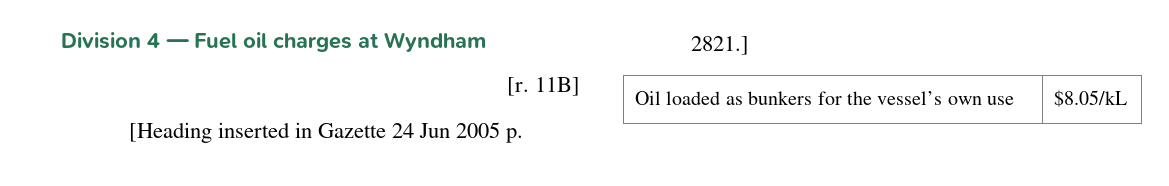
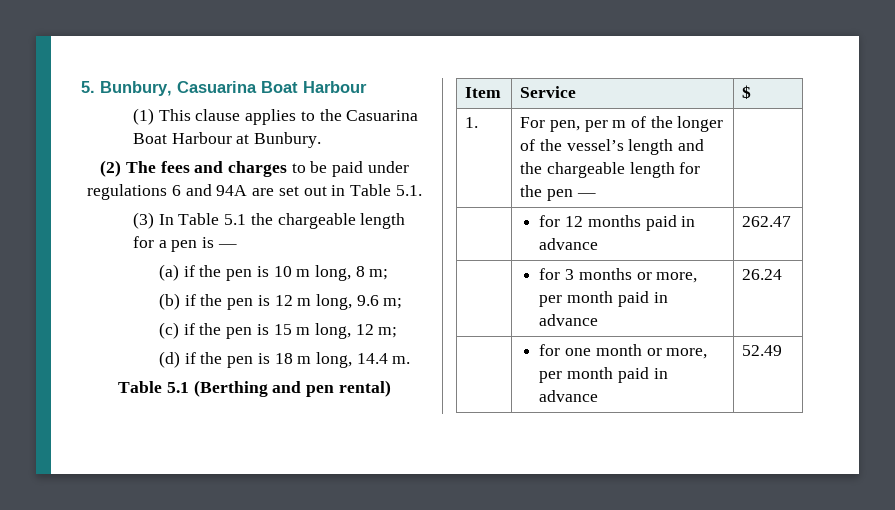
- Division 4 — Fuel oil charges at Wyndham
- [r. 11B]
- [Heading inserted in Gazette 24 Jun 2005 p. 2821.]
- Oil loaded as bunkers for the vessel’s own use | $8.05/kL
+ 5. Bunbury, Casuarina Boat Harbour
+ (1) This clause applies to the Casuarina Boat Harbour at Bunbury.
+ (2) The fees and charges to be paid under regulations 6 and 94A are set out in Table 5.1.
+ (3) In Table 5.1 the chargeable length for a pen is —
+ (a) if the pen is 10 m long, 8 m;
+ (b) if the pen is 12 m long, 9.6 m;
+ (c) if the pen is 15 m long, 12 m;
+ (d) if the pen is 18 m long, 14.4 m.
+ Table 5.1 (Berthing and pen rental)
+ Item | Service | $
+ 1. | For pen, per m of the longer of the vessel’s length and the chargeable length for the pen — |
+ | for 12 months paid in advance | 262.47
+ | for 3 months or more, per month paid in advance | 26.24
+ | for one month or more, per month paid in advance | 52.49

